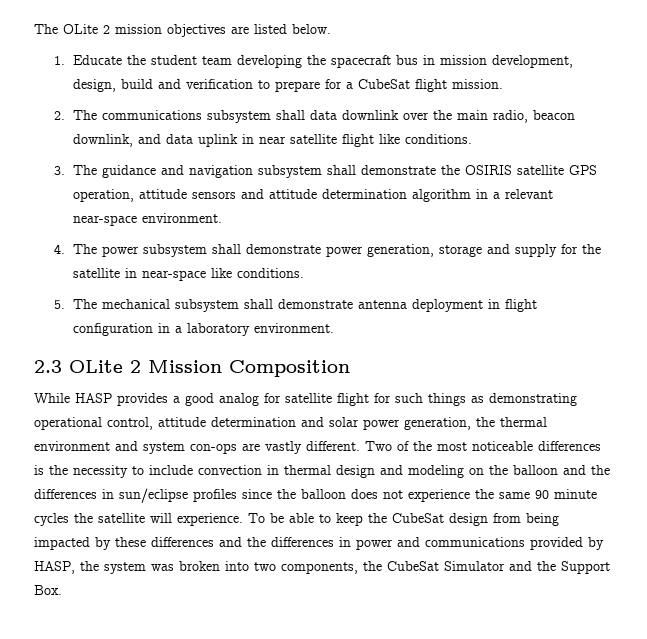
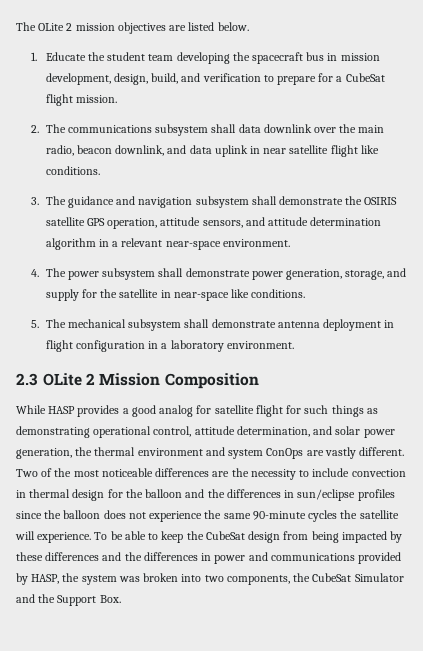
- 1. Educate the student team developing the spacecraft bus in mission development, design, build and verification to prepare for a CubeSat flight mission.
+ 1. Educate the student team developing the spacecraft bus in mission development, design, build, and verification to prepare for a CubeSat flight mission.
- 3. The guidance and navigation subsystem shall demonstrate the OSIRIS satellite GPS operation, attitude sensors and attitude determination algorithm in a relevant near-space environment.
+ 3. The guidance and navigation subsystem shall demonstrate the OSIRIS satellite GPS operation, attitude sensors, and attitude determination algorithm in a relevant near-space environment.
- 4. The power subsystem shall demonstrate power generation, storage and supply for the satellite in near-space like conditions.
+ 4. The power subsystem shall demonstrate power generation, storage, and supply for the satellite in near-space like conditions.
- While HASP provides a good analog for satellite flight for such things as demonstrating operational control, attitude determination and solar power generation, the thermal environment and system con-ops are vastly different.
+ While HASP provides a good analog for satellite flight for such things as demonstrating operational control, attitude determination, and solar power generation, the thermal environment and system ConOps are vastly different.
- Two of the most noticeable differences is the necessity to include convection in thermal design and modeling on the balloon and the differences in sun/eclipse profiles since the balloon does not experience the same 90 minute cycles the satellite will experience.
+ Two of the most noticeable differences are the necessity to include convection in thermal design for the balloon and the differences in sun/eclipse profiles since the balloon does not experience the same 90-minute cycles the satellite will experience.

